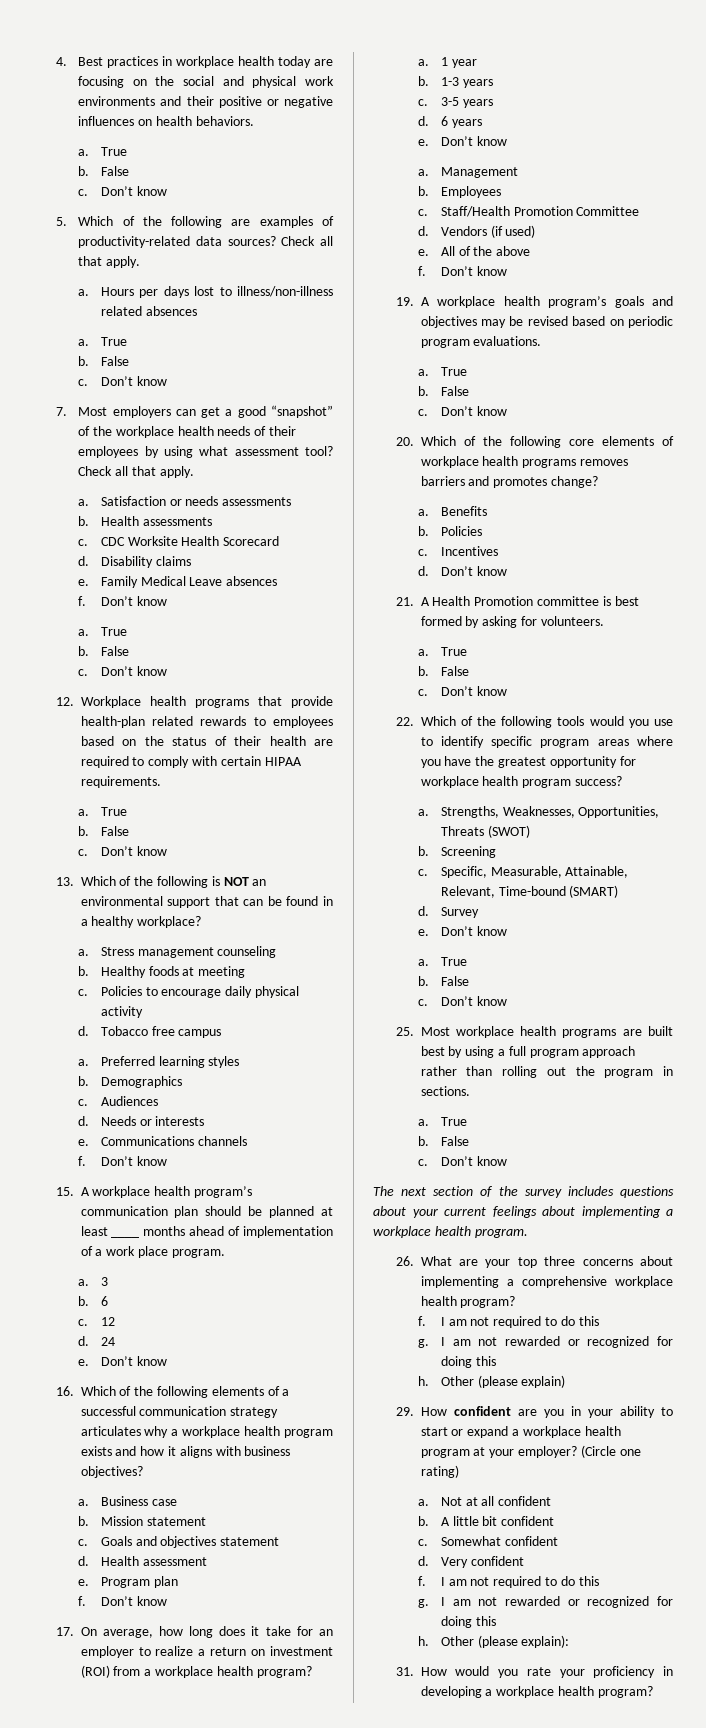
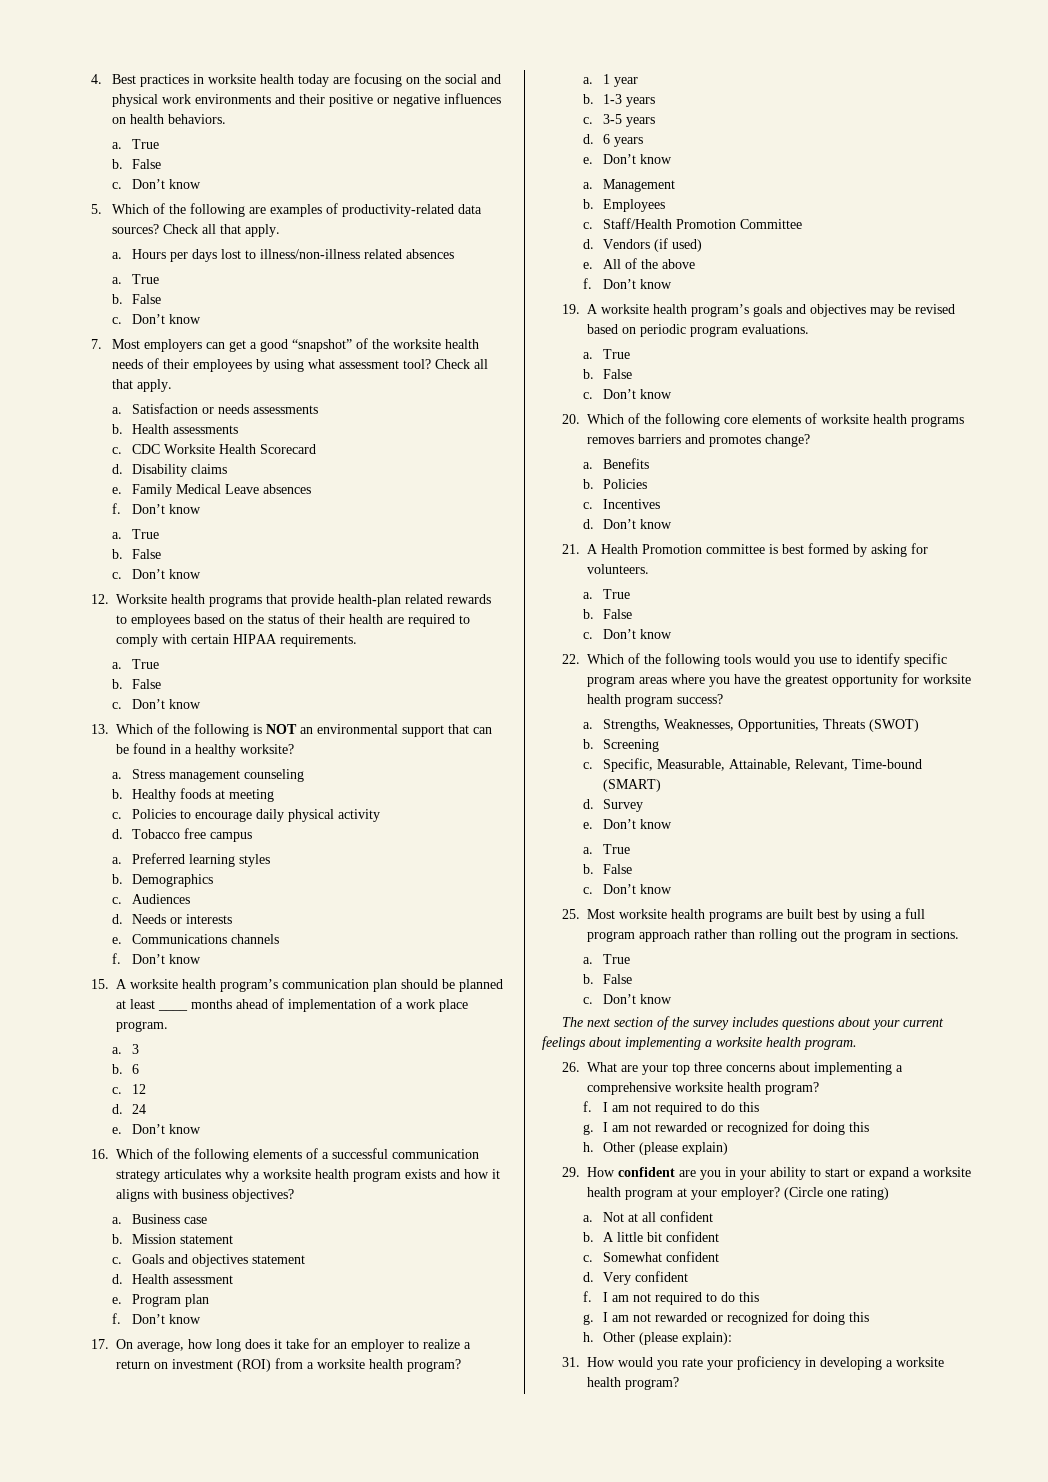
- 4. Best practices in workplace health today are focusing on the social and physical work environments and their positive or negative influences on health behaviors.
+ 4. Best practices in worksite health today are focusing on the social and physical work environments and their positive or negative influences on health behaviors.
- 7. Most employers can get a good “snapshot” of the workplace health needs of their employees by using what assessment tool?
+ 7. Most employers can get a good “snapshot” of the worksite health needs of their employees by using what assessment tool?
- 12. Workplace health programs that provide health-plan related rewards to employees based on the status of their health are required to comply with certain HIPAA requirements.
+ 12. Worksite health programs that provide health-plan related rewards to employees based on the status of their health are required to comply with certain HIPAA requirements.
- 13. Which of the following is NOT an environmental support that can be found in a healthy workplace?
+ 13. Which of the following is NOT an environmental support that can be found in a healthy worksite?
- 15. A workplace health program’s communication plan should be planned at least ____ months ahead of implementation of a work place program.
+ 15. A worksite health program’s communication plan should be planned at least ____ months ahead of implementation of a work place program.
- 16. Which of the following elements of a successful communication strategy articulates why a workplace health program exists and how it aligns with business objectives?
+ 16. Which of the following elements of a successful communication strategy articulates why a worksite health program exists and how it aligns with business objectives?
- 17. On average, how long does it take for an employer to realize a return on investment (ROI) from a workplace health program?
+ 17. On average, how long does it take for an employer to realize a return on investment (ROI) from a worksite health program?
- 19. A workplace health program’s goals and objectives may be revised based on periodic program evaluations.
+ 19. A worksite health program’s goals and objectives may be revised based on periodic program evaluations.
- 20. Which of the following core elements of workplace health programs removes barriers and promotes change?
+ 20. Which of the following core elements of worksite health programs removes barriers and promotes change?
- 22. Which of the following tools would you use to identify specific program areas where you have the greatest opportunity for workplace health program success?
+ 22. Which of the following tools would you use to identify specific program areas where you have the greatest opportunity for worksite health program success?
- 25. Most workplace health programs are built best by using a full program approach rather than rolling out the program in sections.
+ 25. Most worksite health programs are built best by using a full program approach rather than rolling out the program in sections.
- The next section of the survey includes questions about your current feelings about implementing a workplace health program.
+ The next section of the survey includes questions about your current feelings about implementing a worksite health program.
- 26. What are your top three concerns about implementing a comprehensive workplace health program?
+ 26. What are your top three concerns about implementing a comprehensive worksite health program?
- 29. How confident are you in your ability to start or expand a workplace health program at your employer?
+ 29. How confident are you in your ability to start or expand a worksite health program at your employer?
- 31. How would you rate your proficiency in developing a workplace health program?
+ 31. How would you rate your proficiency in developing a worksite health program?

